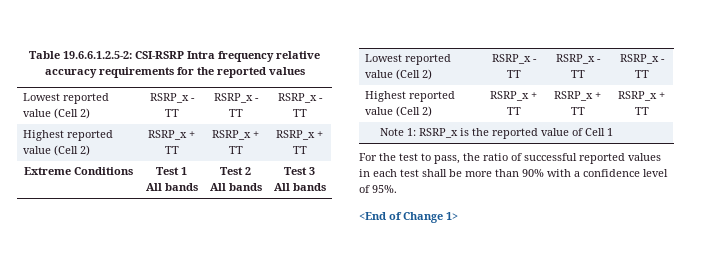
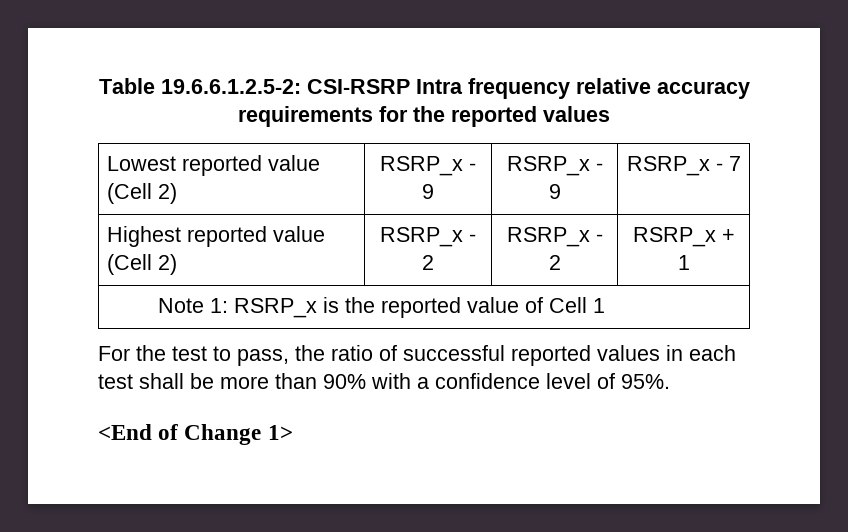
  Table 19.6.6.1.2.5-2: CSI-RSRP Intra frequency relative accuracy requirements for the reported values
- Lowest reported value (Cell 2) | RSRP_x - TT | RSRP_x - TT | RSRP_x - TT
- Highest reported value (Cell 2) | RSRP_x + TT | RSRP_x + TT | RSRP_x + TT
- Extreme Conditions | Test 1
- All bands | Test 2
- All bands | Test 3
- All bands
- Lowest reported value (Cell 2) | RSRP_x - TT | RSRP_x - TT | RSRP_x - TT
- Highest reported value (Cell 2) | RSRP_x + TT | RSRP_x + TT | RSRP_x + TT
+ Lowest reported value (Cell 2) | RSRP_x - 9 | RSRP_x - 9 | RSRP_x - 7
+ Highest reported value (Cell 2) | RSRP_x - 2 | RSRP_x - 2 | RSRP_x + 1

